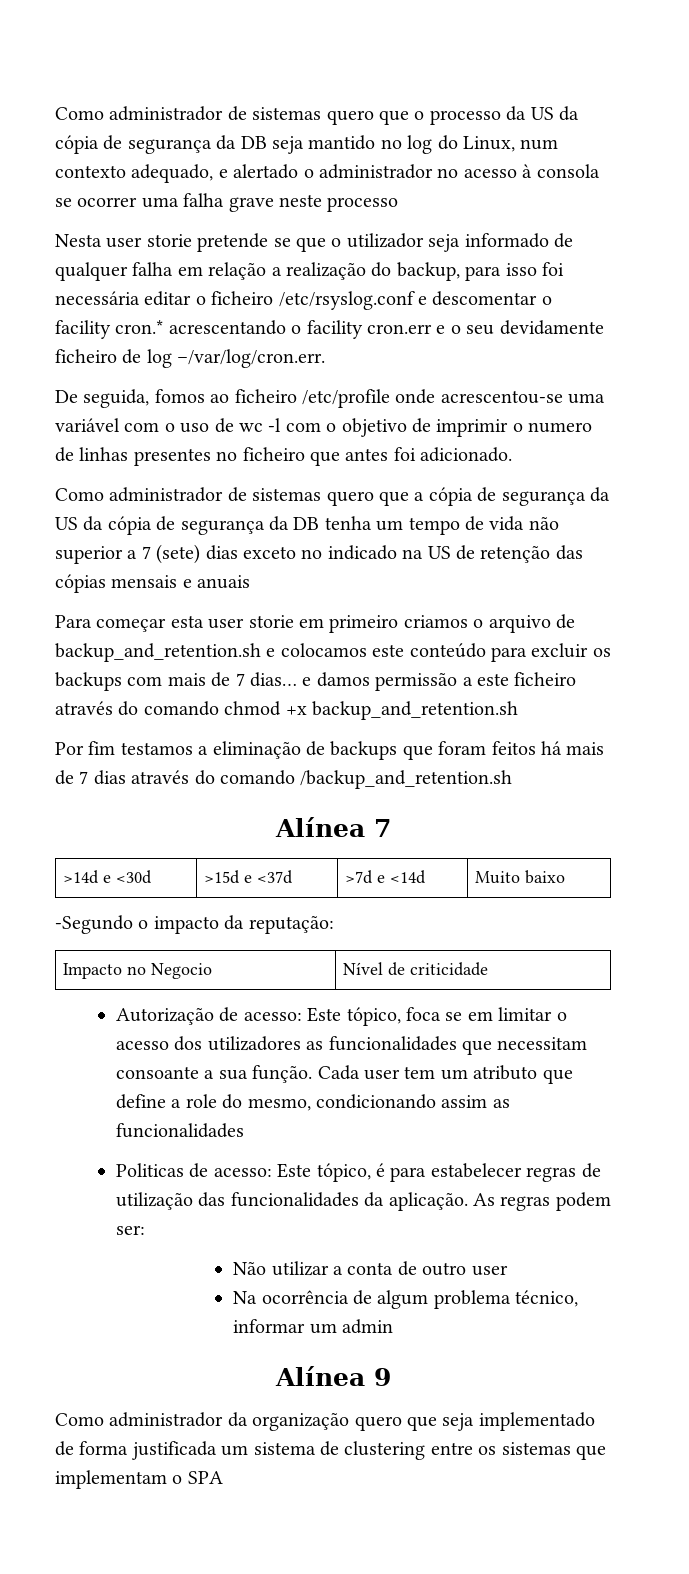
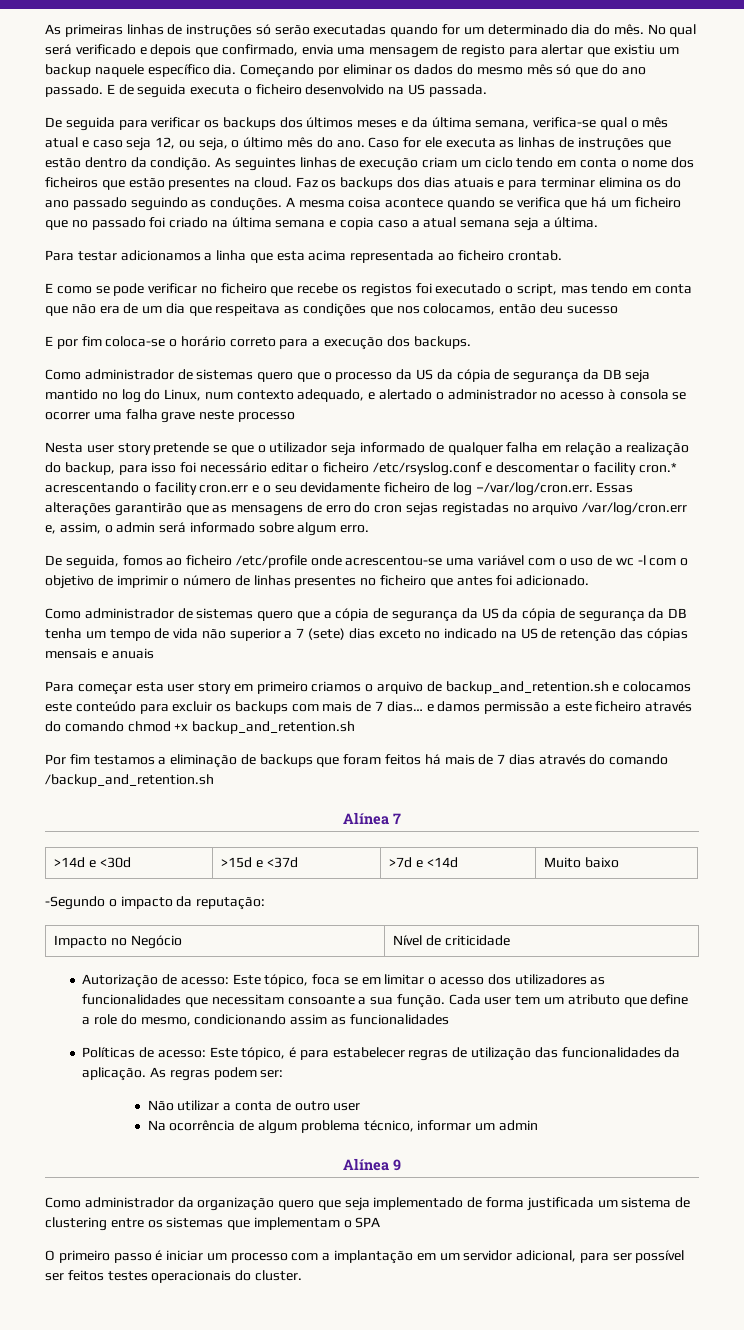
+ As primeiras linhas de instruções só serão executadas quando for um determinado dia do mês. No qual será verificado e depois que confirmado, envia uma mensagem de registo para alertar que existiu um backup naquele específico dia. Começando por eliminar os dados do mesmo mês só que do ano passado. E de seguida executa o ficheiro desenvolvido na US passada.
+ De seguida para verificar os backups dos últimos meses e da última semana, verifica-se qual o mês atual e caso seja 12, ou seja, o último mês do ano. Caso for ele executa as linhas de instruções que estão dentro da condição. As seguintes linhas de execução criam um ciclo tendo em conta o nome dos ficheiros que estão presentes na cloud. Faz os backups dos dias atuais e para terminar elimina os do ano passado seguindo as conduções. A mesma coisa acontece quando se verifica que há um ficheiro que no passado foi criado na última semana e copia caso a atual semana seja a última.
+ Para testar adicionamos a linha que esta acima representada ao ficheiro crontab.
+ E como se pode verificar no ficheiro que recebe os registos foi executado o script, mas tendo em conta que não era de um dia que respeitava as condições que nos colocamos, então deu sucesso
+ E por fim coloca-se o horário correto para a execução dos backups.
- Nesta user storie pretende se que o utilizador seja informado de qualquer falha em relação a realização do backup, para isso foi necessária editar o ficheiro /etc/rsyslog.conf e descomentar o facility cron.* acrescentando o facility cron.err e o seu devidamente ficheiro de log –/var/log/cron.err.
+ Nesta user story pretende se que o utilizador seja informado de qualquer falha em relação a realização do backup, para isso foi necessário editar o ficheiro /etc/rsyslog.conf e descomentar o facility cron.* acrescentando o facility cron.err e o seu devidamente ficheiro de log –/var/log/cron.err. Essas alterações garantirão que as mensagens de erro do cron sejas registadas no arquivo /var/log/cron.err e, assim, o admin será informado sobre algum erro.
- De seguida, fomos ao ficheiro /etc/profile onde acrescentou-se uma variável com o uso de wc -l com o objetivo de imprimir o numero de linhas presentes no ficheiro que antes foi adicionado.
+ De seguida, fomos ao ficheiro /etc/profile onde acrescentou-se uma variável com o uso de wc -l com o objetivo de imprimir o número de linhas presentes no ficheiro que antes foi adicionado.
- Para começar esta user storie em primeiro criamos o arquivo de backup_and_retention.sh e colocamos este conteúdo para excluir os backups com mais de 7 dias… e damos permissão a este ficheiro através do comando chmod +x backup_and_retention.sh
+ Para começar esta user story em primeiro criamos o arquivo de backup_and_retention.sh e colocamos este conteúdo para excluir os backups com mais de 7 dias… e damos permissão a este ficheiro através do comando chmod +x backup_and_retention.sh
- Impacto no Negocio | Nível de criticidade
+ Impacto no Negócio | Nível de criticidade
- Politicas de acesso: Este tópico, é para estabelecer regras de utilização das funcionalidades da aplicação.
+ Políticas de acesso: Este tópico, é para estabelecer regras de utilização das funcionalidades da aplicação.
+ O primeiro passo é iniciar um processo com a implantação em um servidor adicional, para ser possível ser feitos testes operacionais do cluster.

